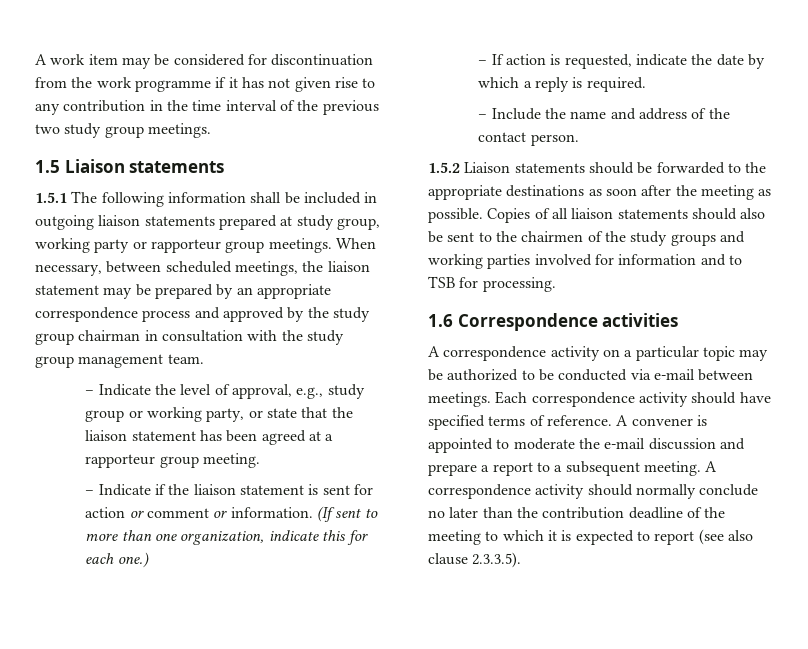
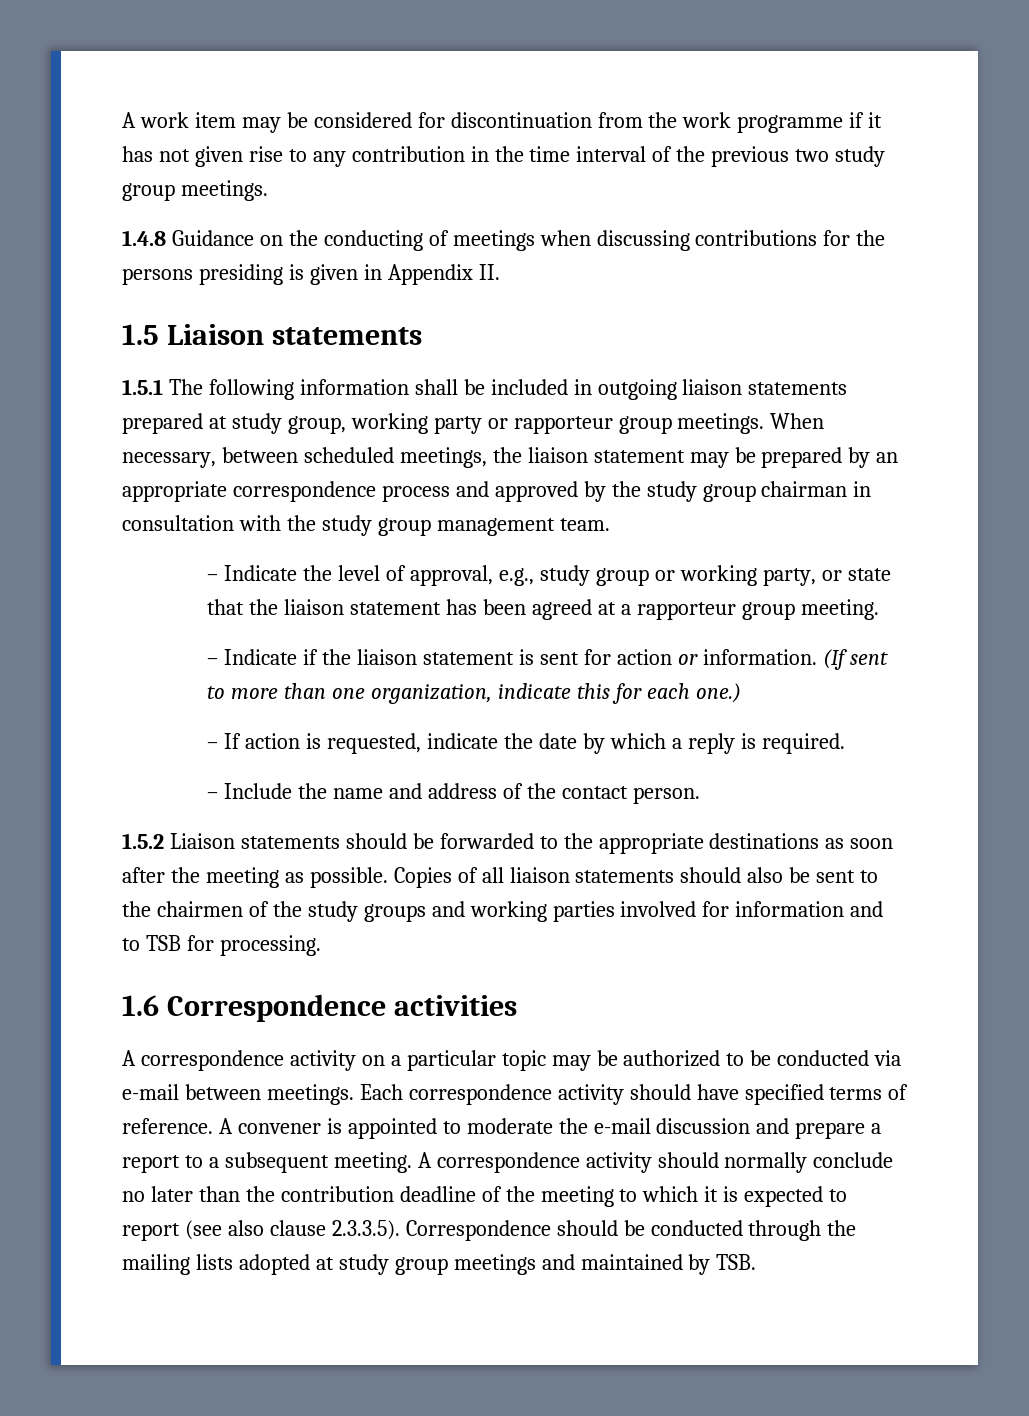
+ 1.4.8 Guidance on the conducting of meetings when discussing contributions for the persons presiding is given in Appendix II.
- – Indicate if the liaison statement is sent for action or comment or information.
+ – Indicate if the liaison statement is sent for action or information.
- A correspondence activity should normally conclude no later than the contribution deadline of the meeting to which it is expected to report (see also clause 2.3.3.5).
+ A correspondence activity should normally conclude no later than the contribution deadline of the meeting to which it is expected to report (see also clause 2.3.3.5). Correspondence should be conducted through the mailing lists adopted at study group meetings and maintained by TSB.

